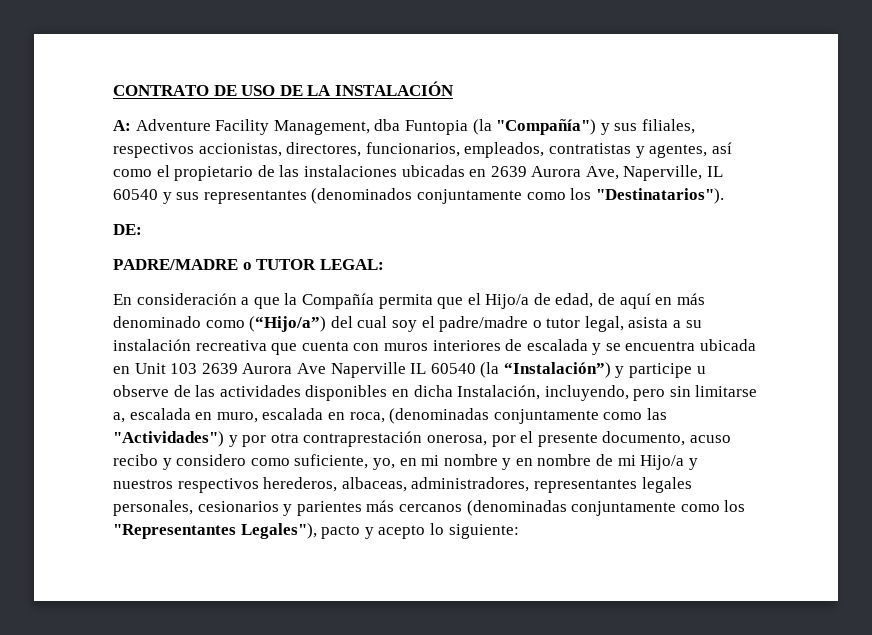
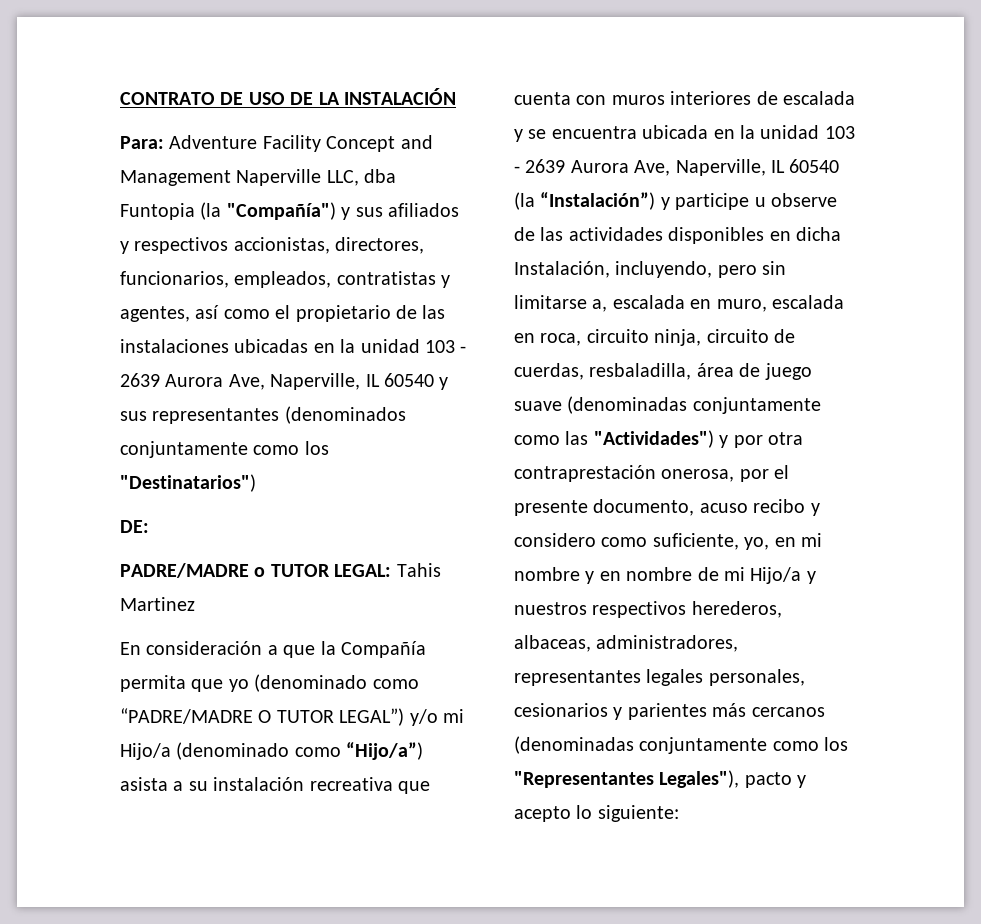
- A: Adventure Facility Management, dba Funtopia (la "Compañía") y sus filiales, respectivos accionistas, directores, funcionarios, empleados, contratistas y agentes, así como el propietario de las instalaciones ubicadas en 2639 Aurora Ave, Naperville, IL 60540 y sus representantes (denominados conjuntamente como los "Destinatarios").
+ Para: Adventure Facility Concept and Management Naperville LLC, dba Funtopia (la "Compañía") y sus afiliados y respectivos accionistas, directores, funcionarios, empleados, contratistas y agentes, así como el propietario de las instalaciones ubicadas en la unidad 103 - 2639 Aurora Ave, Naperville, IL 60540 y sus representantes (denominados conjuntamente como los "Destinatarios")
- PADRE/MADRE o TUTOR LEGAL:
+ PADRE/MADRE o TUTOR LEGAL: Tahis Martinez
- En consideración a que la Compañía permita que el Hijo/a de edad, de aquí en más denominado como (“Hijo/a”) del cual soy el padre/madre o tutor legal, asista a su instalación recreativa que cuenta con muros interiores de escalada y se encuentra ubicada en Unit 103 2639 Aurora Ave Naperville IL 60540 (la “Instalación”) y participe u observe de las actividades disponibles en dicha Instalación, incluyendo, pero sin limitarse a, escalada en muro, escalada en roca, (denominadas conjuntamente como las "Actividades") y por otra contraprestación onerosa, por el presente documento, acuso recibo y considero como suficiente, yo, en mi nombre y en nombre de mi Hijo/a y nuestros respectivos herederos, albaceas, administradores, representantes legales personales, cesionarios y parientes más cercanos (denominadas conjuntamente como los "Representantes Legales"), pacto y acepto lo siguiente:
+ En consideración a que la Compañía permita que yo (denominado como “PADRE/MADRE O TUTOR LEGAL”) y/o mi Hijo/a (denominado como “Hijo/a”) asista a su instalación recreativa que cuenta con muros interiores de escalada y se encuentra ubicada en la unidad 103 - 2639 Aurora Ave, Naperville, IL 60540 (la “Instalación”) y participe u observe de las actividades disponibles en dicha Instalación, incluyendo, pero sin limitarse a, escalada en muro, escalada en roca, circuito ninja, circuito de cuerdas, resbaladilla, área de juego suave (denominadas conjuntamente como las "Actividades") y por otra contraprestación onerosa, por el presente documento, acuso recibo y considero como suficiente, yo, en mi nombre y en nombre de mi Hijo/a y nuestros respectivos herederos, albaceas, administradores, representantes legales personales, cesionarios y parientes más cercanos (denominadas conjuntamente como los "Representantes Legales"), pacto y acepto lo siguiente:

